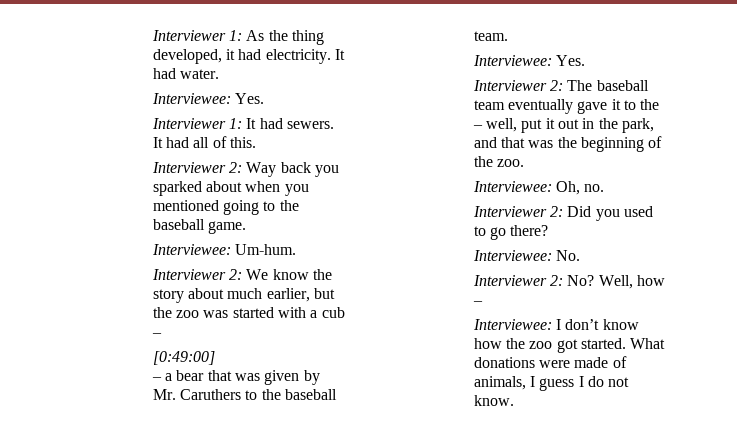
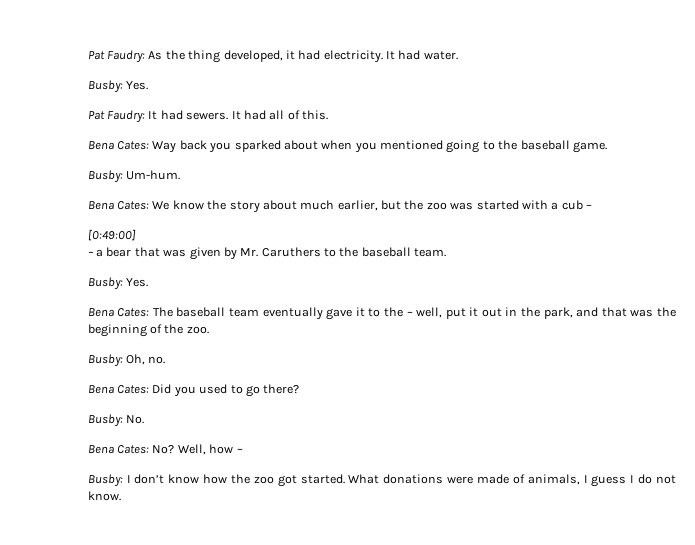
- Interviewer 1: As the thing developed, it had electricity.
+ Pat Faudry: As the thing developed, it had electricity.
  It had water.
- Interviewee: Yes.
- Interviewer 1: It had sewers.
+ Busby: Yes.
+ Pat Faudry: It had sewers.
- Interviewer 2: Way back you sparked about when you mentioned going to the baseball game.
+ Bena Cates: Way back you sparked about when you mentioned going to the baseball game.
- Interviewee: Um-hum.
+ Busby: Um-hum.
- Interviewer 2: We know the story about much earlier, but the zoo was started with a cub –
+ Bena Cates: We know the story about much earlier, but the zoo was started with a cub –
  – a bear that was given by Mr. Caruthers to the baseball team.
- Interviewee: Yes.
- Interviewer 2: The baseball team eventually gave it to the – well, put it out in the park, and that was the beginning of the zoo.
+ Busby: Yes.
+ Bena Cates: The baseball team eventually gave it to the – well, put it out in the park, and that was the beginning of the zoo.
- Interviewee: Oh, no.
+ Busby: Oh, no.
- Interviewer 2: Did you used to go there?
+ Bena Cates: Did you used to go there?
- Interviewee: No.
+ Busby: No.
- Interviewer 2: No?
+ Bena Cates: No?
- Interviewee: I don’t know how the zoo got started.
+ Busby: I don’t know how the zoo got started.

